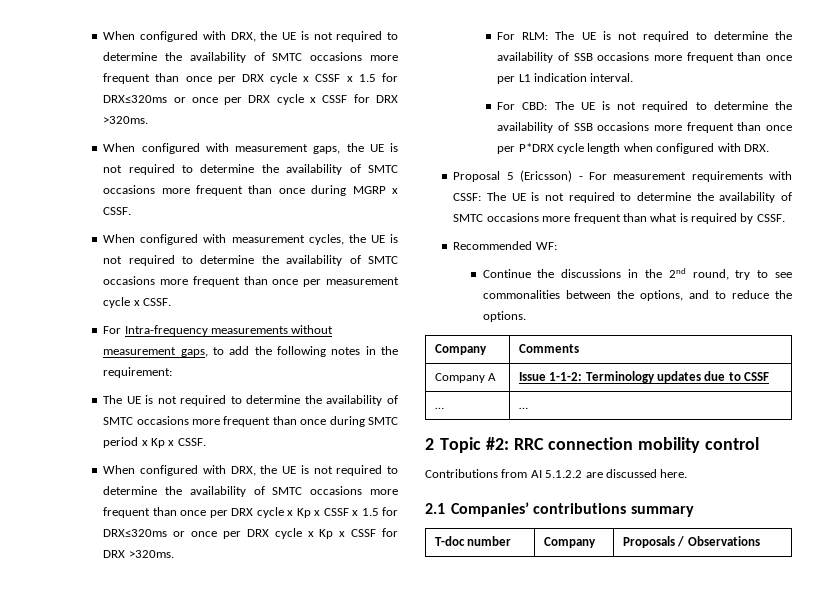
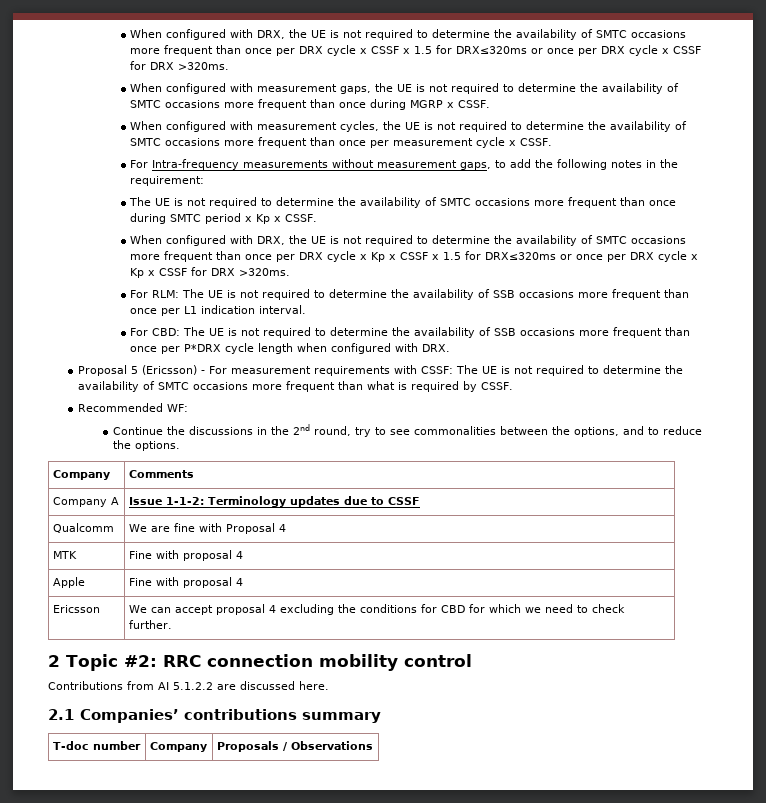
- … | …
+ Qualcomm | We are fine with Proposal 4
+ MTK | Fine with proposal 4
+ Apple | Fine with proposal 4
+ Ericsson | We can accept proposal 4 excluding the conditions for CBD for which we need to check further.

